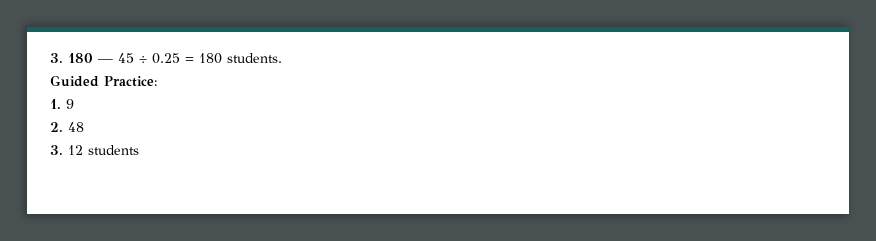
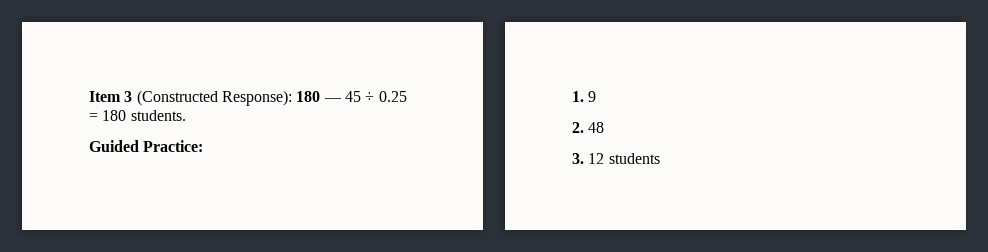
- 3. 180 — 45 ÷ 0.25 = 180 students.
+ Item 3 (Constructed Response): 180 — 45 ÷ 0.25 = 180 students.

